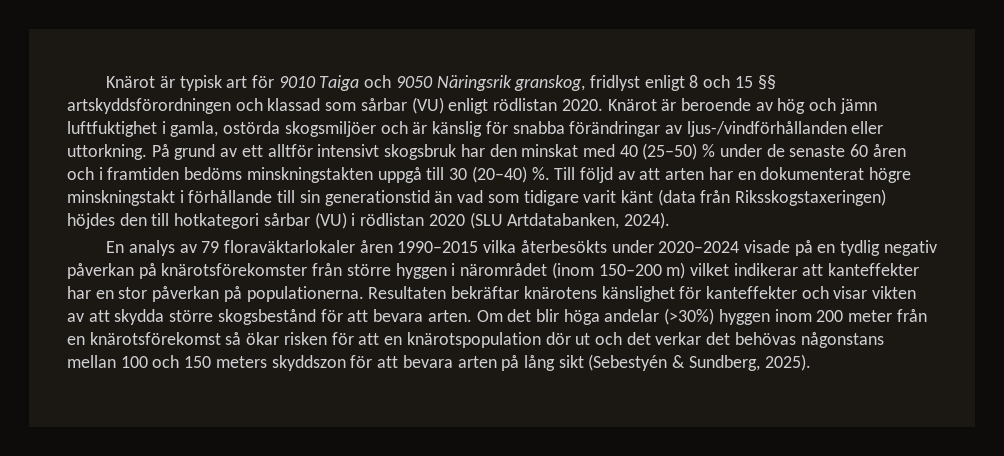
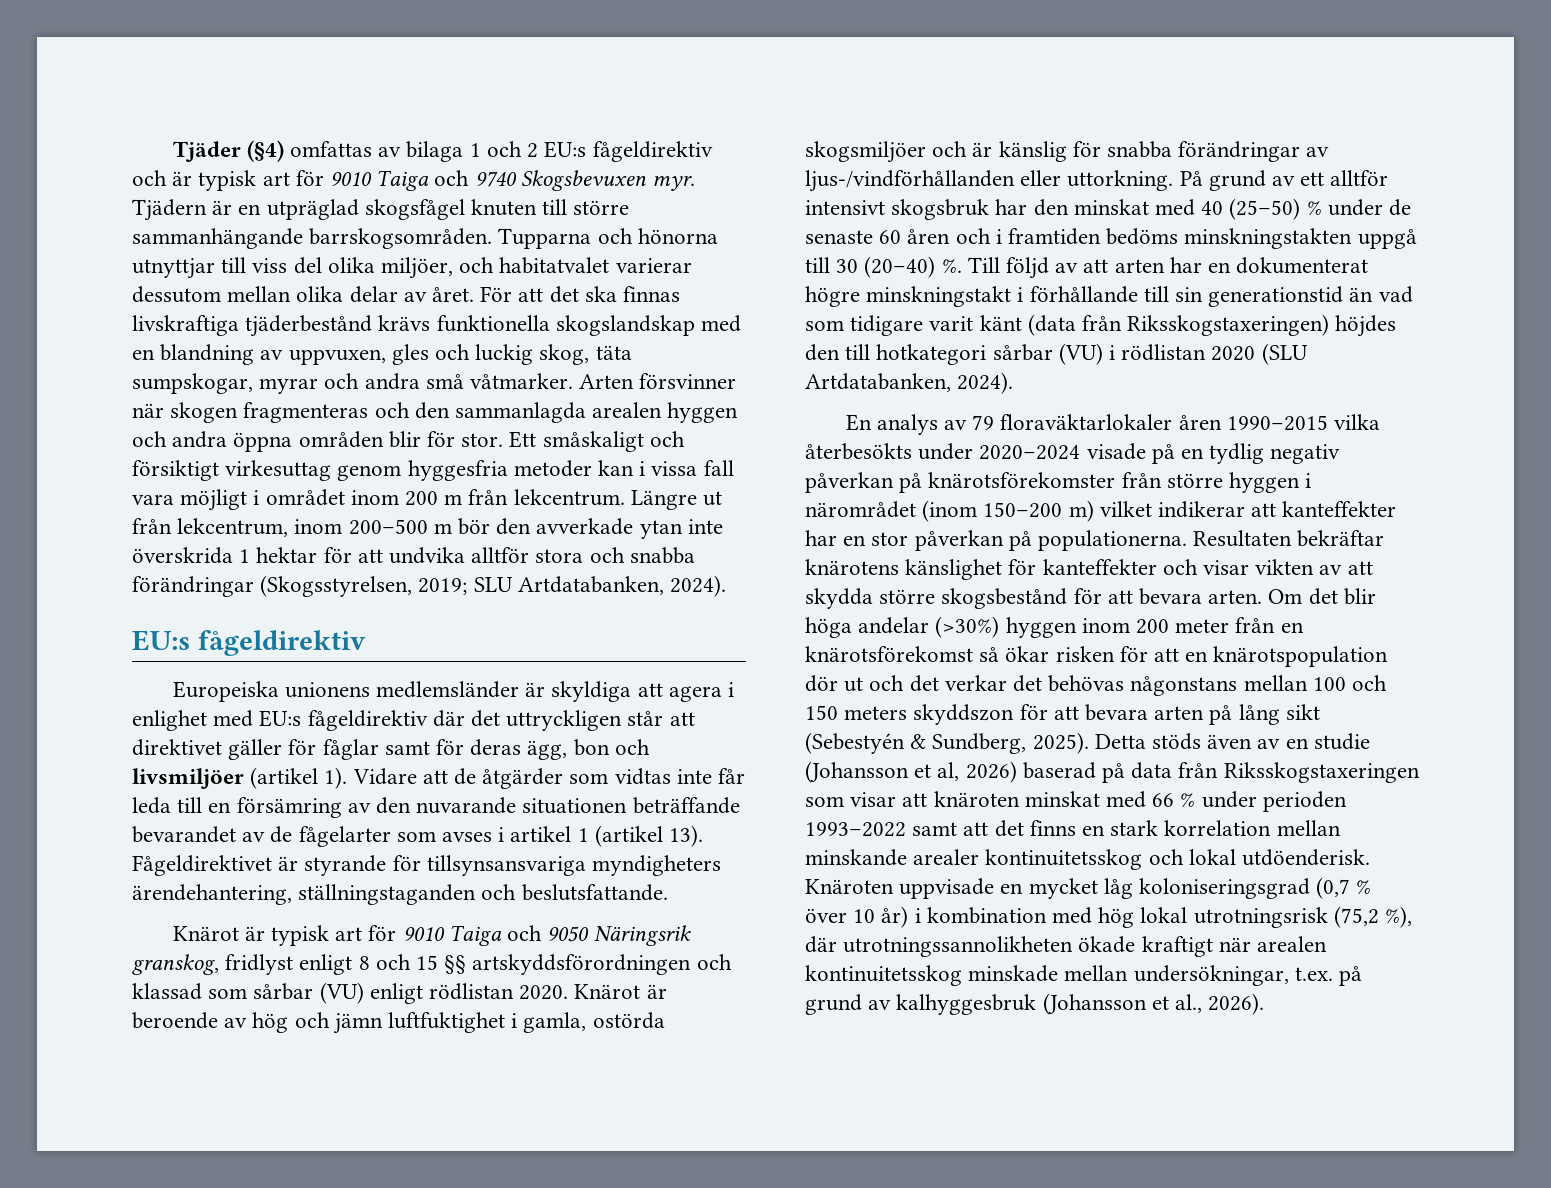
+ Tjäder (§4) omfattas av bilaga 1 och 2 EU:s fågeldirektiv och är typisk art för 9010 Taiga och 9740 Skogsbevuxen myr. Tjädern är en utpräglad skogsfågel knuten till större sammanhängande barrskogsområden. Tupparna och hönorna utnyttjar till viss del olika miljöer, och habitatvalet varierar dessutom mellan olika delar av året. För att det ska finnas livskraftiga tjäderbestånd krävs funktionella skogslandskap med en blandning av uppvuxen, gles och luckig skog, täta sumpskogar, myrar och andra små våtmarker. Arten försvinner när skogen fragmenteras och den sammanlagda arealen hyggen och andra öppna områden blir för stor. Ett småskaligt och försiktigt virkesuttag genom hyggesfria metoder kan i vissa fall vara möjligt i området inom 200 m från lekcentrum. Längre ut från lekcentrum, inom 200–500 m bör den avverkade ytan inte överskrida 1 hektar för att undvika alltför stora och snabba förändringar (Skogsstyrelsen, 2019; SLU Artdatabanken, 2024).
+ EU:s fågeldirektiv
+ Europeiska unionens medlemsländer är skyldiga att agera i enlighet med EU:s fågeldirektiv där det uttryckligen står att direktivet gäller för fåglar samt för deras ägg, bon och livsmiljöer (artikel 1). Vidare att de åtgärder som vidtas inte får leda till en försämring av den nuvarande situationen beträffande bevarandet av de fågelarter som avses i artikel 1 (artikel 13). Fågeldirektivet är styrande för tillsynsansvariga myndigheters ärendehantering, ställningstaganden och beslutsfattande.
+ Detta stöds även av en studie (Johansson et al, 2026) baserad på data från Riksskogstaxeringen som visar att knäroten minskat med 66 % under perioden 1993–2022 samt att det finns en stark korrelation mellan minskande arealer kontinuitetsskog och lokal utdöenderisk. Knäroten uppvisade en mycket låg koloniseringsgrad (0,7 % över 10 år) i kombination med hög lokal utrotningsrisk (75,2 %), där utrotningssannolikheten ökade kraftigt när arealen kontinuitetsskog minskade mellan undersökningar, t.ex. på grund av kalhyggesbruk (Johansson et al., 2026).

